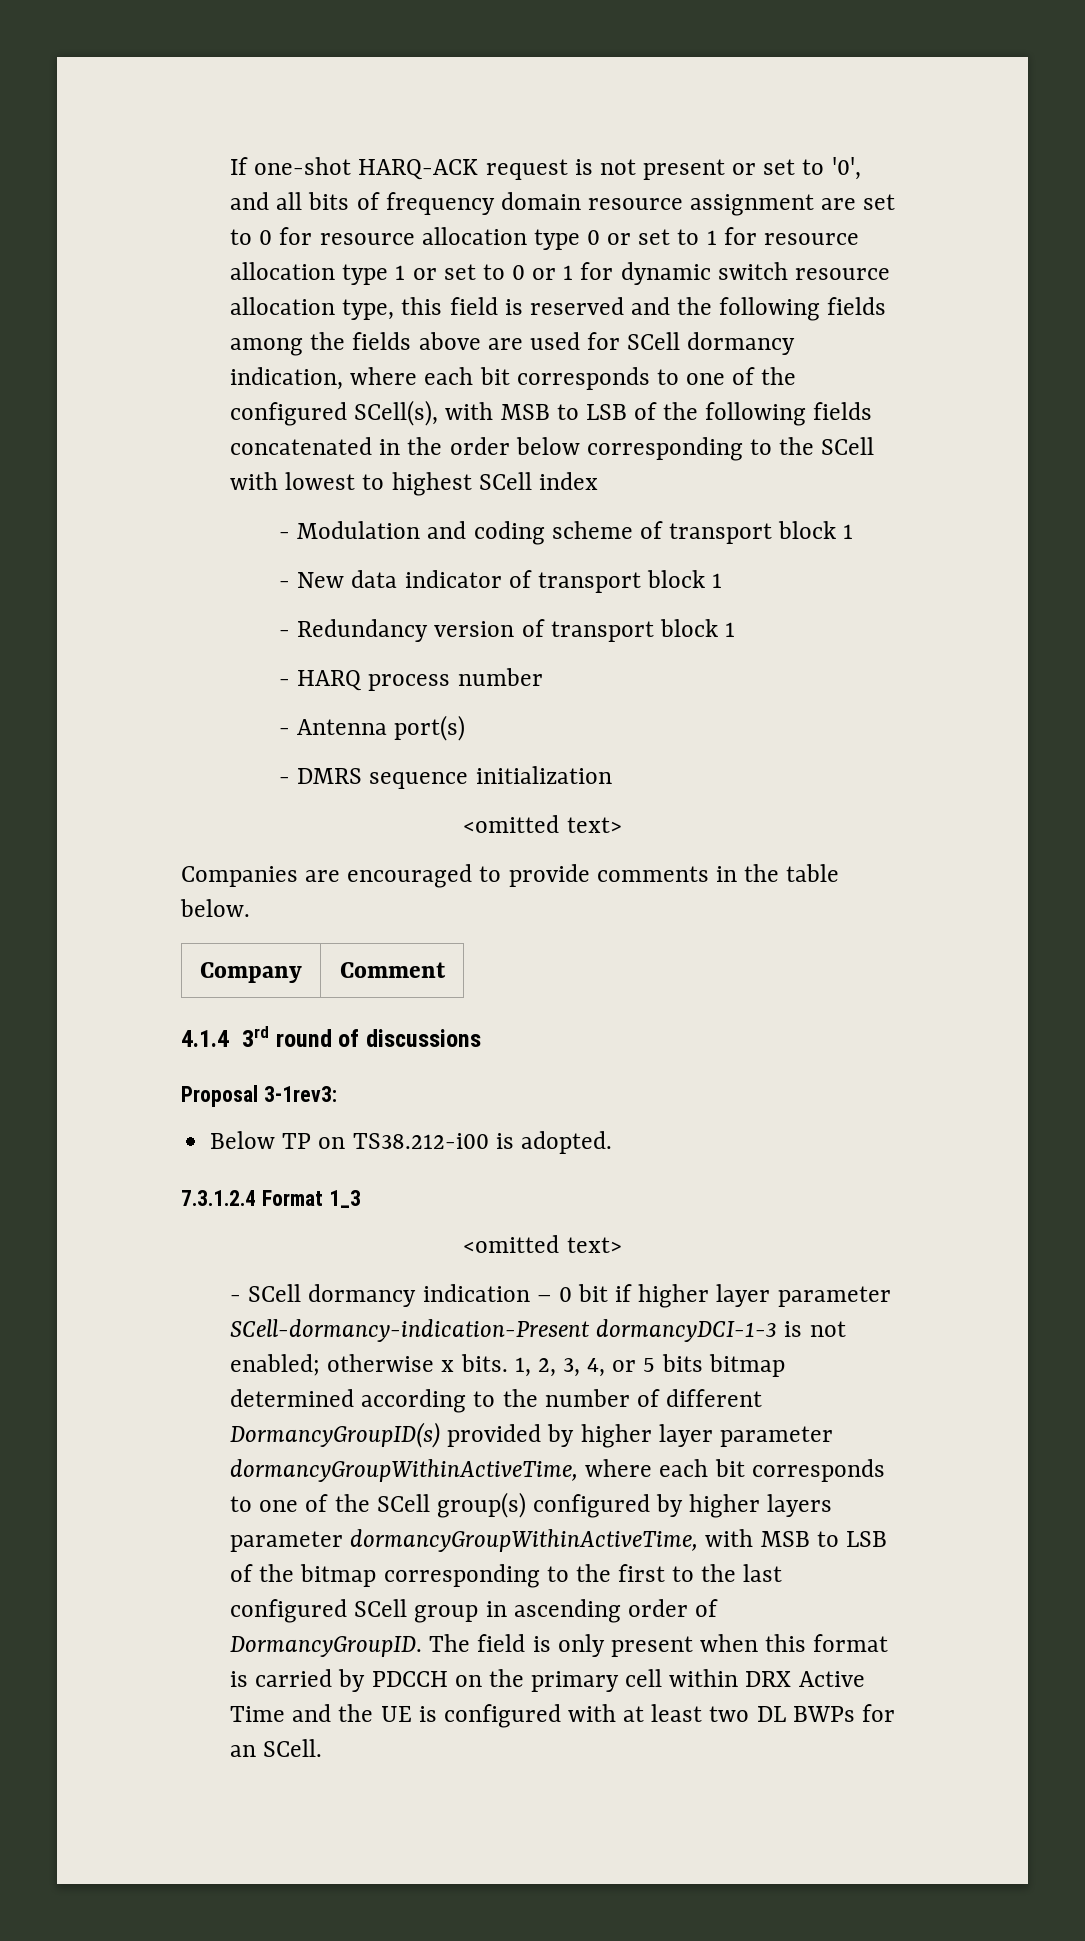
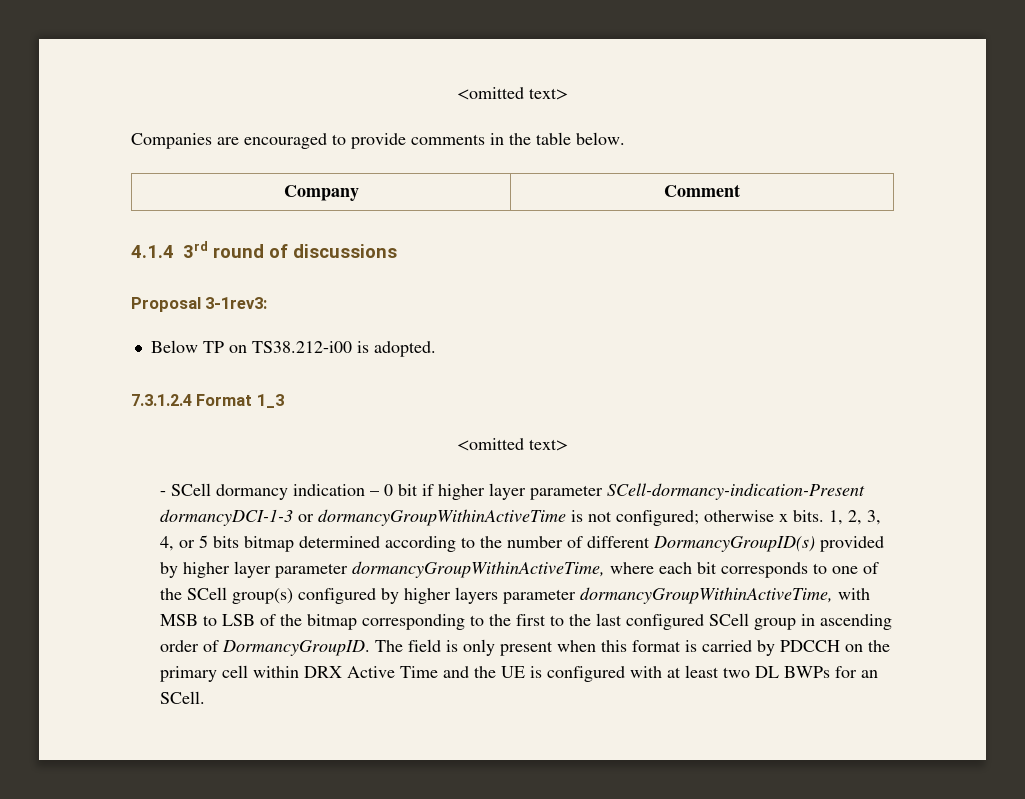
- If one-shot HARQ-ACK request is not present or set to '0', and all bits of frequency domain resource assignment are set to 0 for resource allocation type 0 or set to 1 for resource allocation type 1 or set to 0 or 1 for dynamic switch resource allocation type, this field is reserved and the following fields among the fields above are used for SCell dormancy indication, where each bit corresponds to one of the configured SCell(s), with MSB to LSB of the following fields concatenated in the order below corresponding to the SCell with lowest to highest SCell index
- - Modulation and coding scheme of transport block 1
- - New data indicator of transport block 1
- - Redundancy version of transport block 1
- - HARQ process number
- - Antenna port(s)
- - DMRS sequence initialization
- - SCell dormancy indication – 0 bit if higher layer parameter SCell-dormancy-indication-Present dormancyDCI-1-3 is not enabled; otherwise x bits.
+ - SCell dormancy indication – 0 bit if higher layer parameter SCell-dormancy-indication-Present dormancyDCI-1-3 or dormancyGroupWithinActiveTime is not configured; otherwise x bits.

